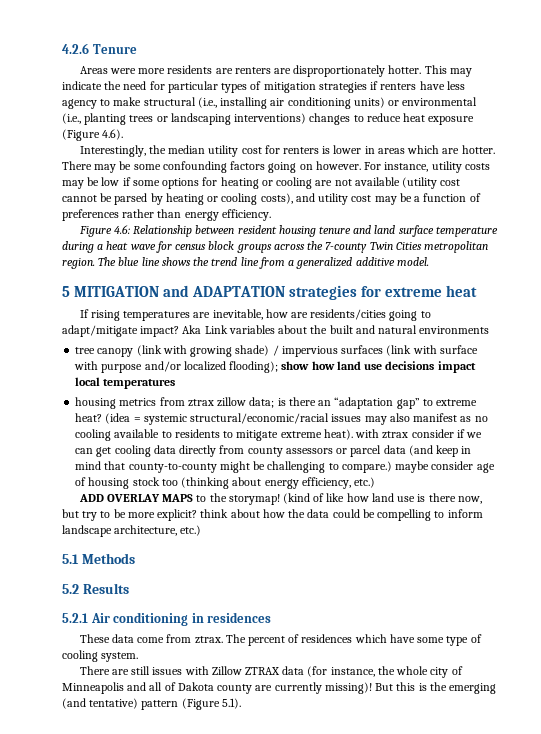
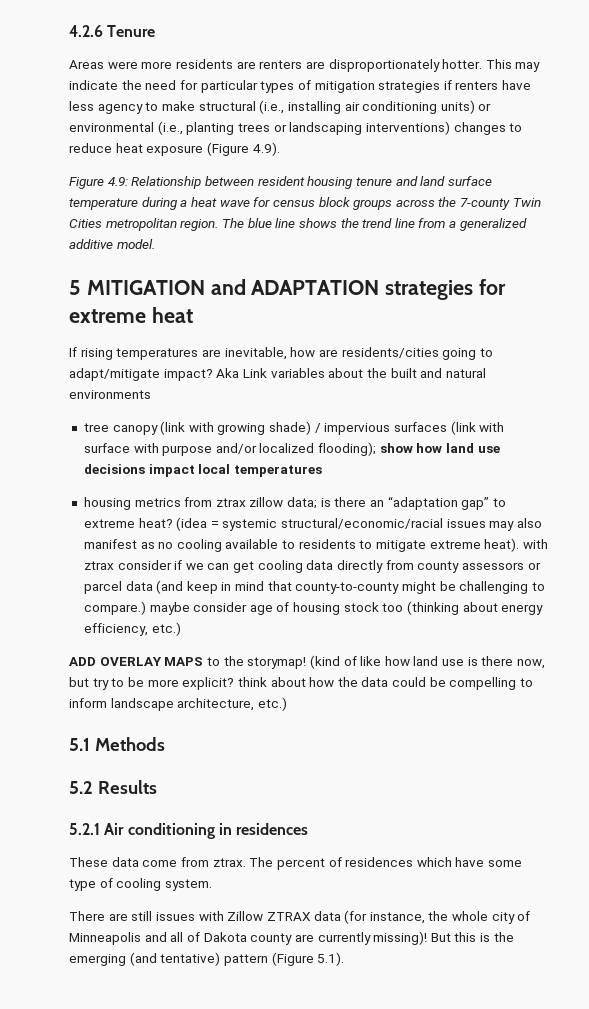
- This may indicate the need for particular types of mitigation strategies if renters have less agency to make structural (i.e., installing air conditioning units) or environmental (i.e., planting trees or landscaping interventions) changes to reduce heat exposure (Figure 4.6).
- Interestingly, the median utility cost for renters is lower in areas which are hotter. There may be some confounding factors going on however. For instance, utility costs may be low if some options for heating or cooling are not available (utility cost cannot be parsed by heating or cooling costs), and utility cost may be a function of preferences rather than energy efficiency.
+ This may indicate the need for particular types of mitigation strategies if renters have less agency to make structural (i.e., installing air conditioning units) or environmental (i.e., planting trees or landscaping interventions) changes to reduce heat exposure (Figure 4.9).
- Figure 4.6: Relationship between resident housing tenure and land surface temperature during a heat wave for census block groups across the 7-county Twin Cities metropolitan region.
+ Figure 4.9: Relationship between resident housing tenure and land surface temperature during a heat wave for census block groups across the 7-county Twin Cities metropolitan region.

